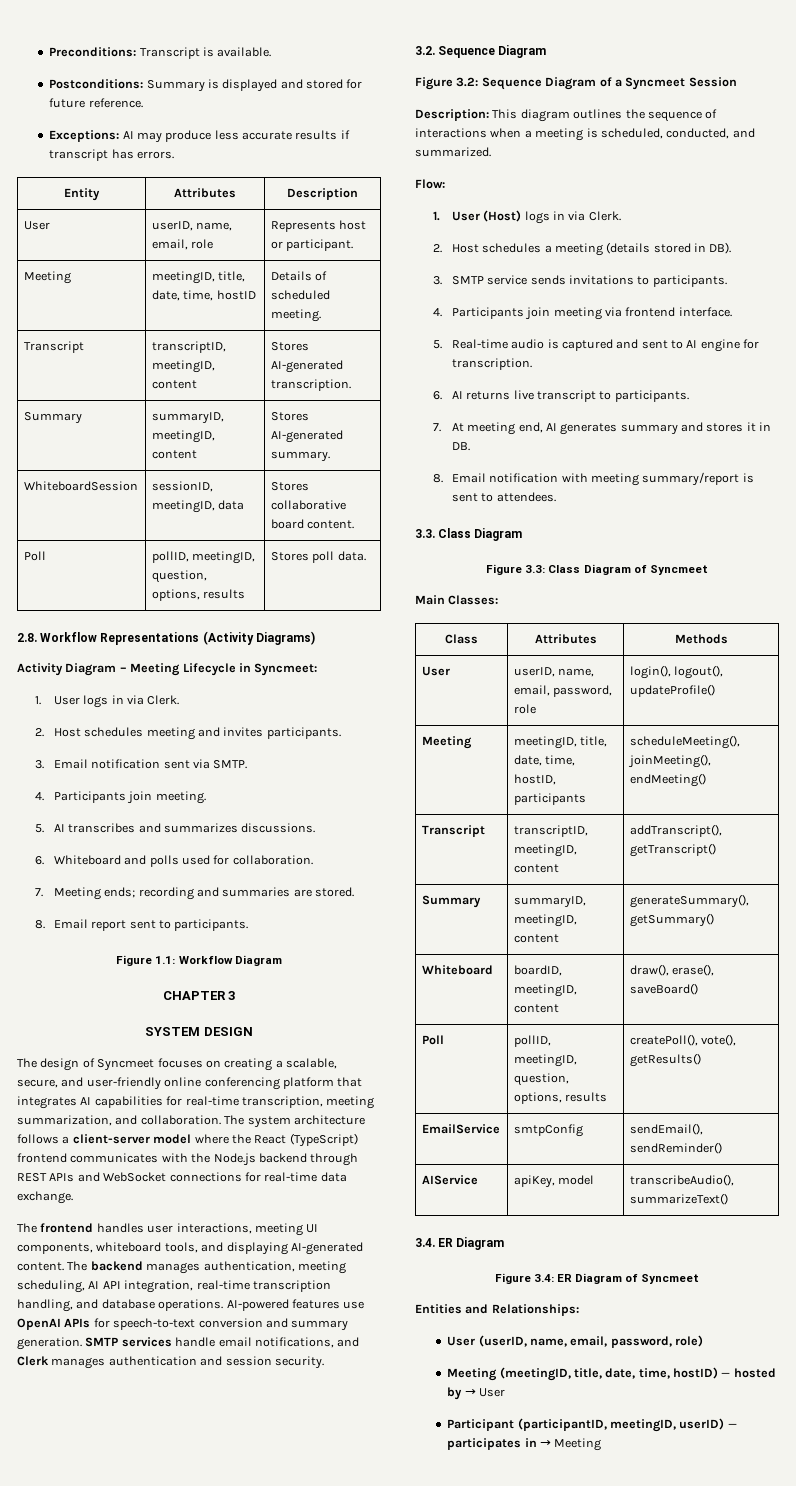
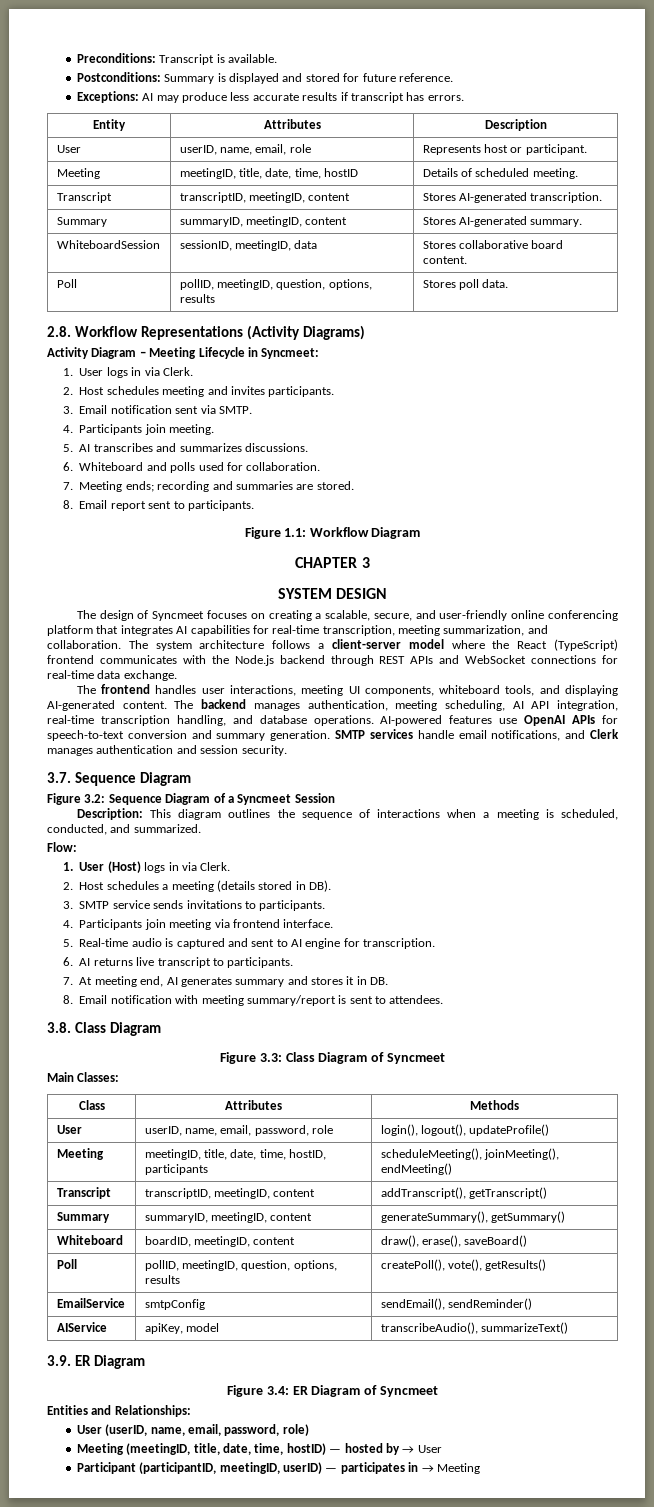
- 3.2. Sequence Diagram
+ 3.7. Sequence Diagram
- 3.3. Class Diagram
+ 3.8. Class Diagram
- 3.4. ER Diagram
+ 3.9. ER Diagram

